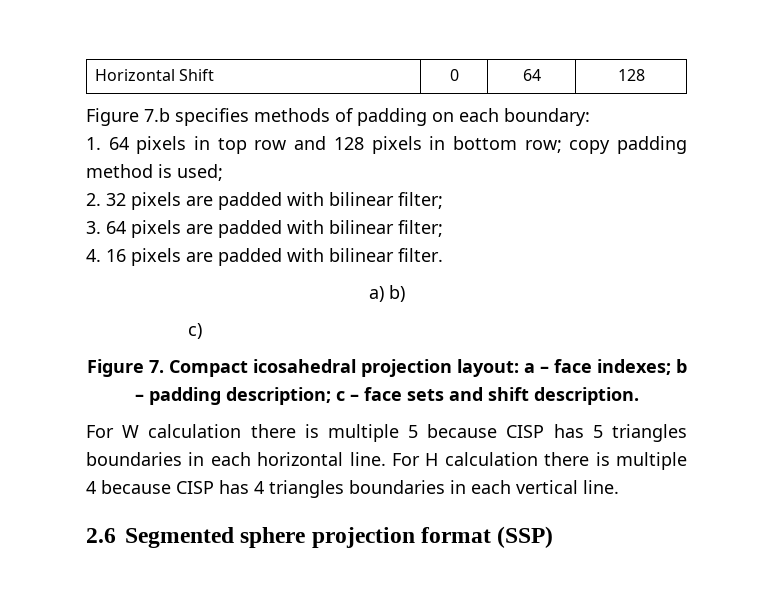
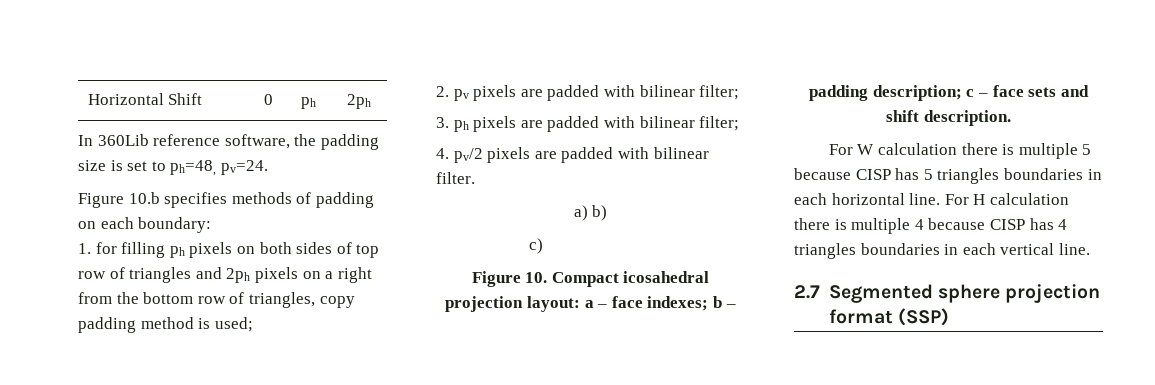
- Horizontal Shift | 0 | 64 | 128
- Figure 7.b specifies methods of padding on each boundary:
+ Horizontal Shift | 0 | ph | 2ph
+ In 360Lib reference software, the padding size is set to ph=48, pv=24.
+ Figure 10.b specifies methods of padding on each boundary:
- 1. 64 pixels in top row and 128 pixels in bottom row; copy padding method is used;
+ 1. for filling ph pixels on both sides of top row of triangles and 2ph pixels on a right from the bottom row of triangles, copy padding method is used;
- 2. 32 pixels are padded with bilinear filter;
+ 2. pv pixels are padded with bilinear filter;
- 3. 64 pixels are padded with bilinear filter;
+ 3. ph pixels are padded with bilinear filter;
- 4. 16 pixels are padded with bilinear filter.
+ 4. pv/2 pixels are padded with bilinear filter.
- Figure 7. Compact icosahedral projection layout: a – face indexes; b – padding description; c – face sets and shift description.
+ Figure 10. Compact icosahedral projection layout: a – face indexes; b – padding description; c – face sets and shift description.
- 2.6 Segmented sphere projection format (SSP)
+ 2.7 Segmented sphere projection format (SSP)

